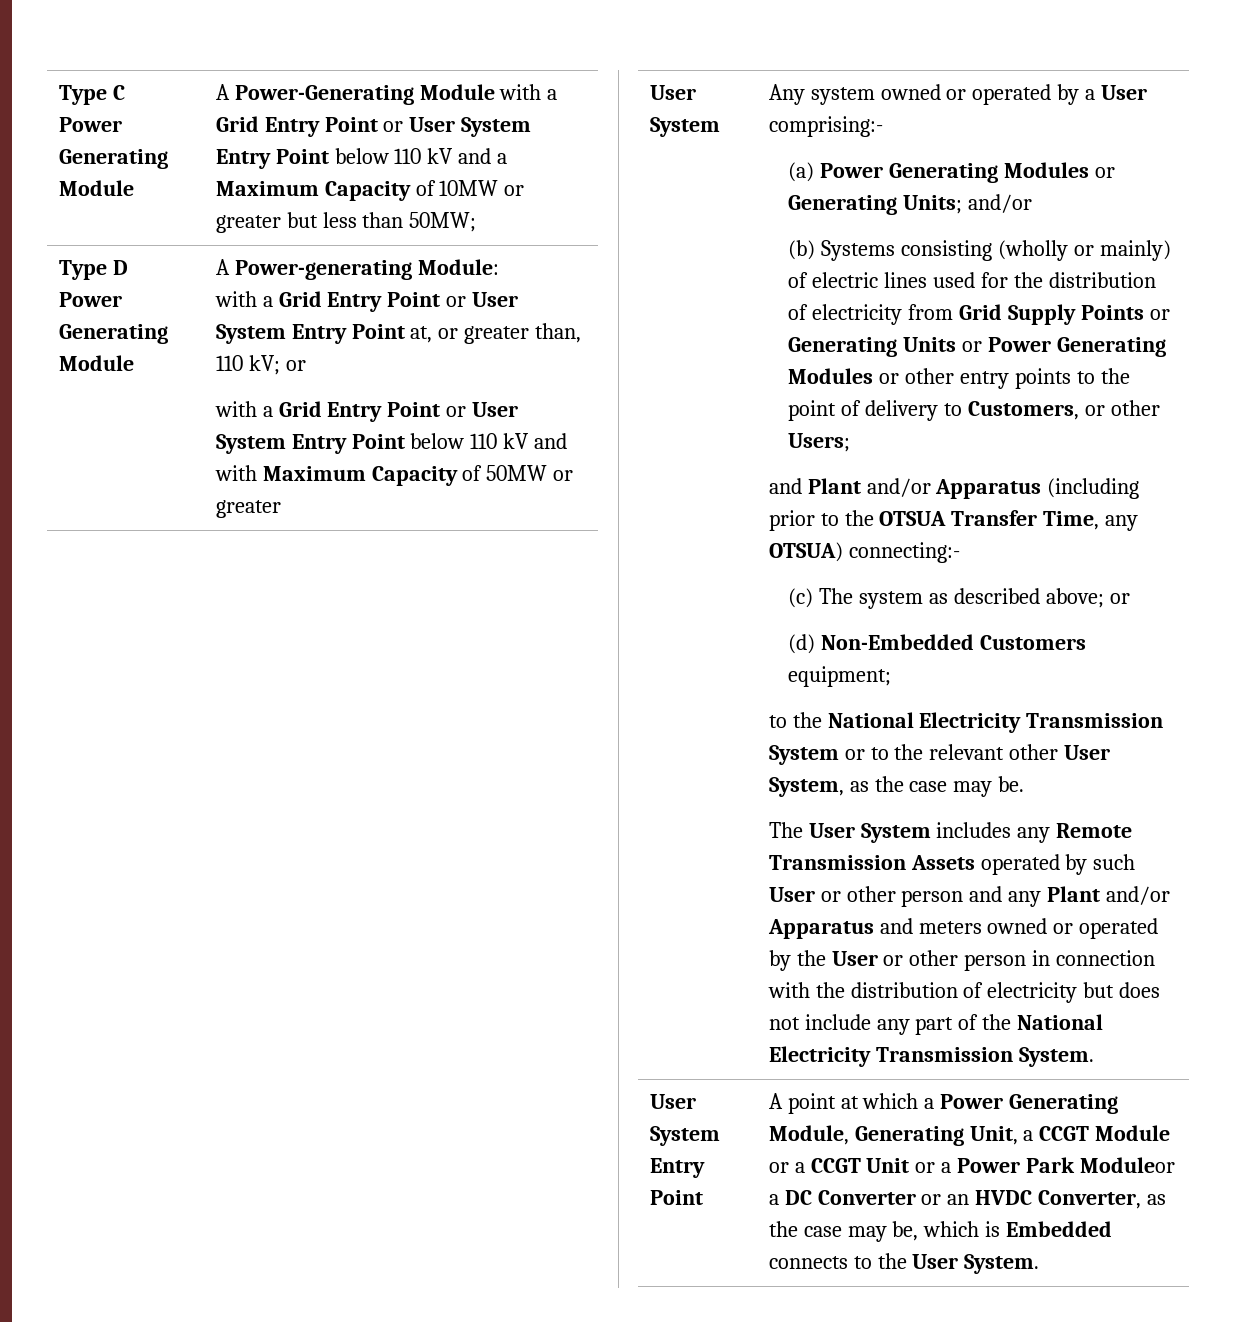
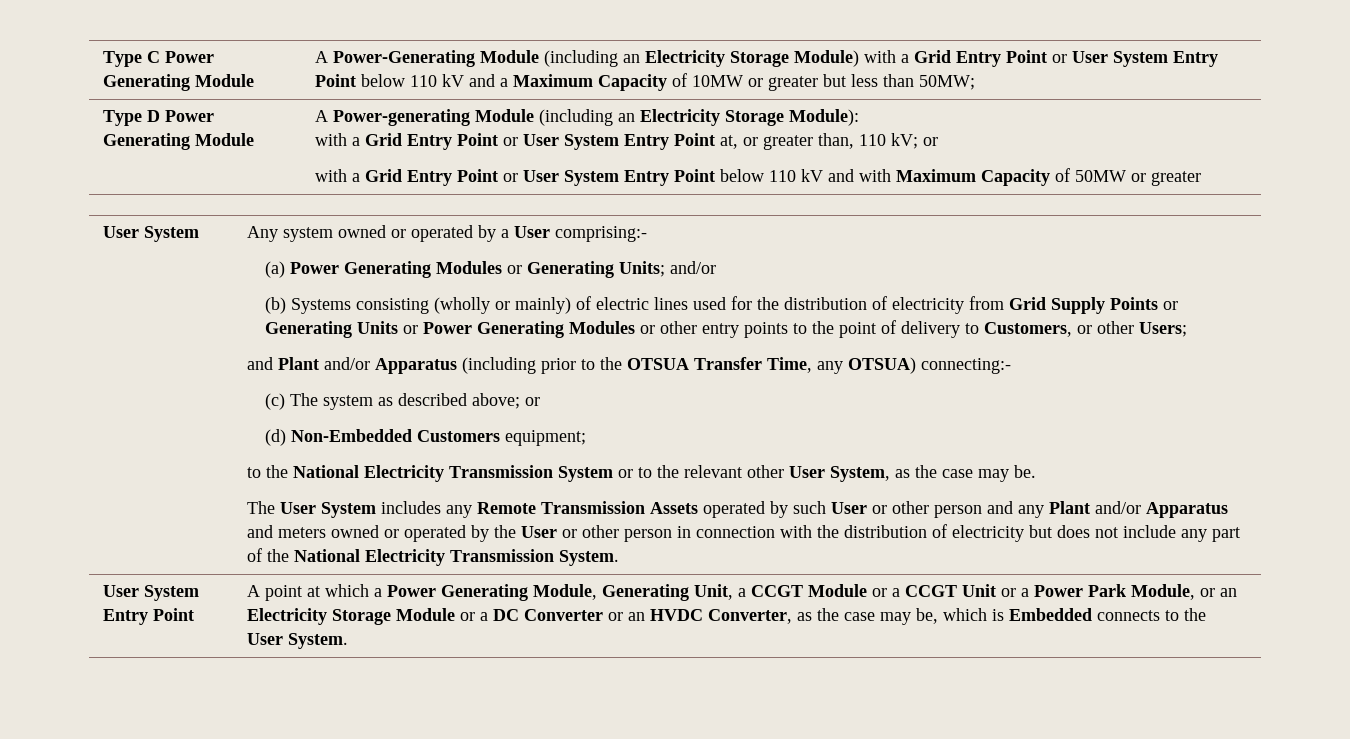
- Type C Power Generating Module | A Power-Generating Module with a Grid Entry Point or User System Entry Point below 110 kV and a Maximum Capacity of 10MW or greater but less than 50MW;
+ Type C Power Generating Module | A Power-Generating Module (including an Electricity Storage Module) with a Grid Entry Point or User System Entry Point below 110 kV and a Maximum Capacity of 10MW or greater but less than 50MW;
- A Power-generating Module:
+ A Power-generating Module (including an Electricity Storage Module):
- A point at which a Power Generating Module, Generating Unit, a CCGT Module or a CCGT Unit or a Power Park Moduleor a DC Converter or an HVDC Converter, as the case may be, which is Embedded connects to the User System.
+ A point at which a Power Generating Module, Generating Unit, a CCGT Module or a CCGT Unit or a Power Park Module, or an Electricity Storage Module or a DC Converter or an HVDC Converter, as the case may be, which is Embedded connects to the User System.

